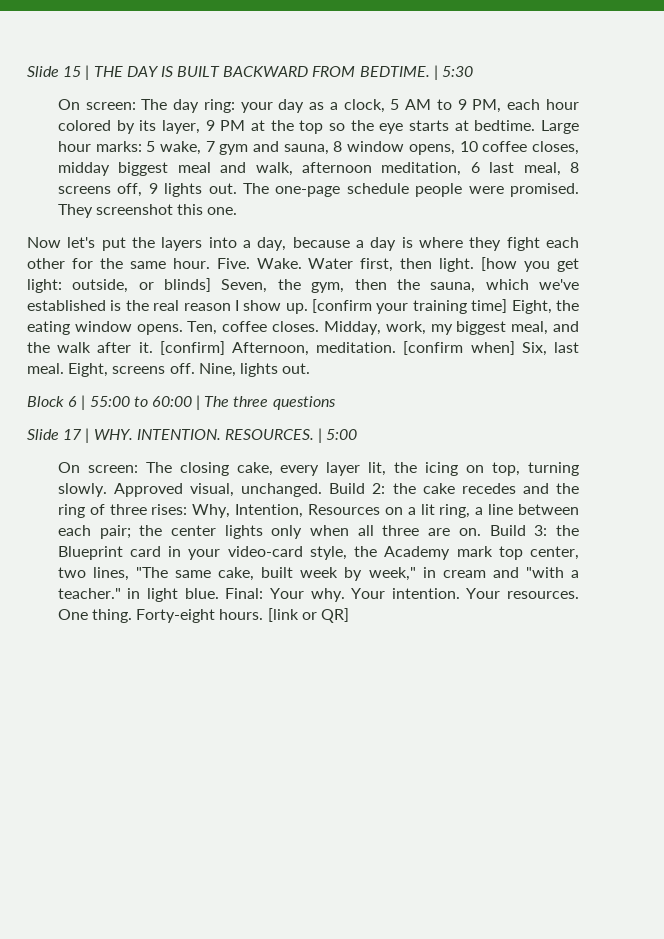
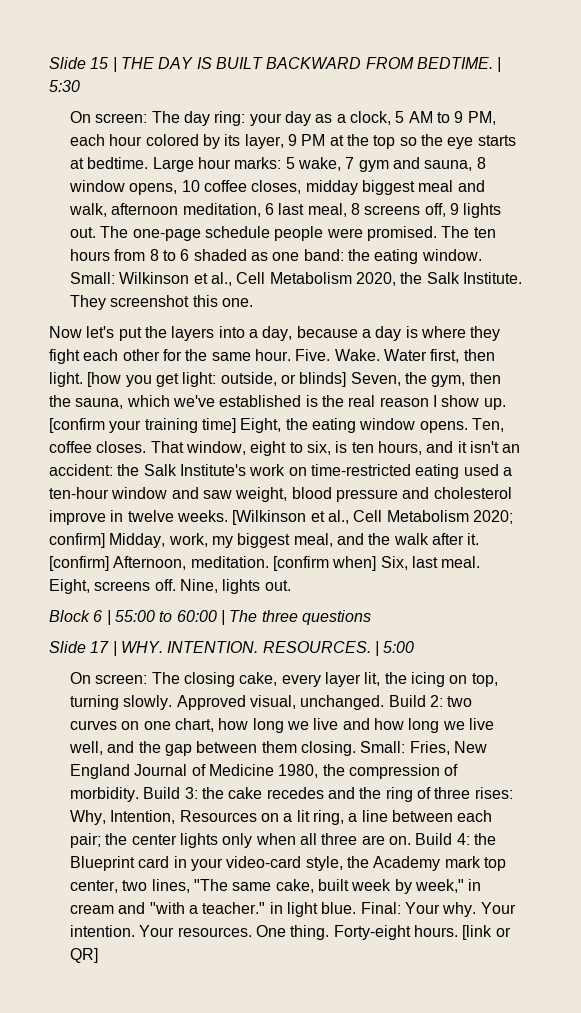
+ The ten hours from 8 to 6 shaded as one band: the eating window. Small: Wilkinson et al., Cell Metabolism 2020, the Salk Institute.
- Midday, work, my biggest meal, and the walk after it.
+ That window, eight to six, is ten hours, and it isn't an accident: the Salk Institute's work on time-restricted eating used a ten-hour window and saw weight, blood pressure and cholesterol improve in twelve weeks. [Wilkinson et al., Cell Metabolism 2020; confirm] Midday, work, my biggest meal, and the walk after it.
- Build 2: the cake recedes and the ring of three rises: Why, Intention, Resources on a lit ring, a line between each pair; the center lights only when all three are on.
+ Build 2: two curves on one chart, how long we live and how long we live well, and the gap between them closing. Small: Fries, New England Journal of Medicine 1980, the compression of morbidity. Build 3: the cake recedes and the ring of three rises: Why, Intention, Resources on a lit ring, a line between each pair; the center lights only when all three are on.
- Build 3: the Blueprint card in your video-card style, the Academy mark top center, two lines, "The same cake, built week by week," in cream and "with a teacher." in light blue.
+ Build 4: the Blueprint card in your video-card style, the Academy mark top center, two lines, "The same cake, built week by week," in cream and "with a teacher." in light blue.

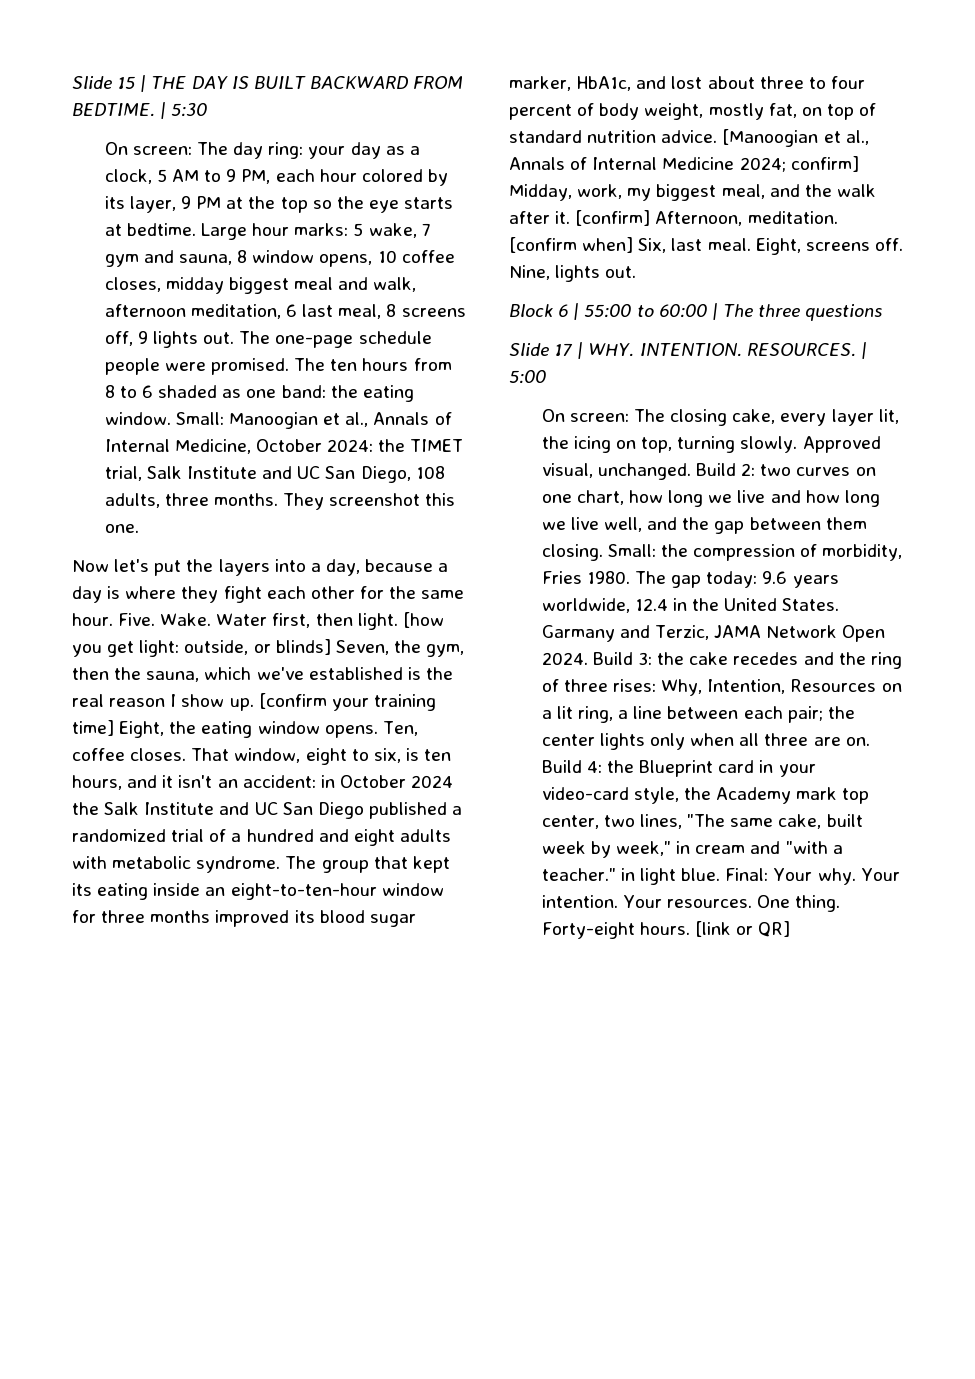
- Small: Wilkinson et al., Cell Metabolism 2020, the Salk Institute.
+ Small: Manoogian et al., Annals of Internal Medicine, October 2024: the TIMET trial, Salk Institute and UC San Diego, 108 adults, three months.
- That window, eight to six, is ten hours, and it isn't an accident: the Salk Institute's work on time-restricted eating used a ten-hour window and saw weight, blood pressure and cholesterol improve in twelve weeks. [Wilkinson et al., Cell Metabolism 2020; confirm] Midday, work, my biggest meal, and the walk after it.
+ That window, eight to six, is ten hours, and it isn't an accident: in October 2024 the Salk Institute and UC San Diego published a randomized trial of a hundred and eight adults with metabolic syndrome. The group that kept its eating inside an eight-to-ten-hour window for three months improved its blood sugar marker, HbA1c, and lost about three to four percent of body weight, mostly fat, on top of standard nutrition advice. [Manoogian et al., Annals of Internal Medicine 2024; confirm] Midday, work, my biggest meal, and the walk after it.
- Small: Fries, New England Journal of Medicine 1980, the compression of morbidity.
+ Small: the compression of morbidity, Fries 1980. The gap today: 9.6 years worldwide, 12.4 in the United States. Garmany and Terzic, JAMA Network Open 2024.

